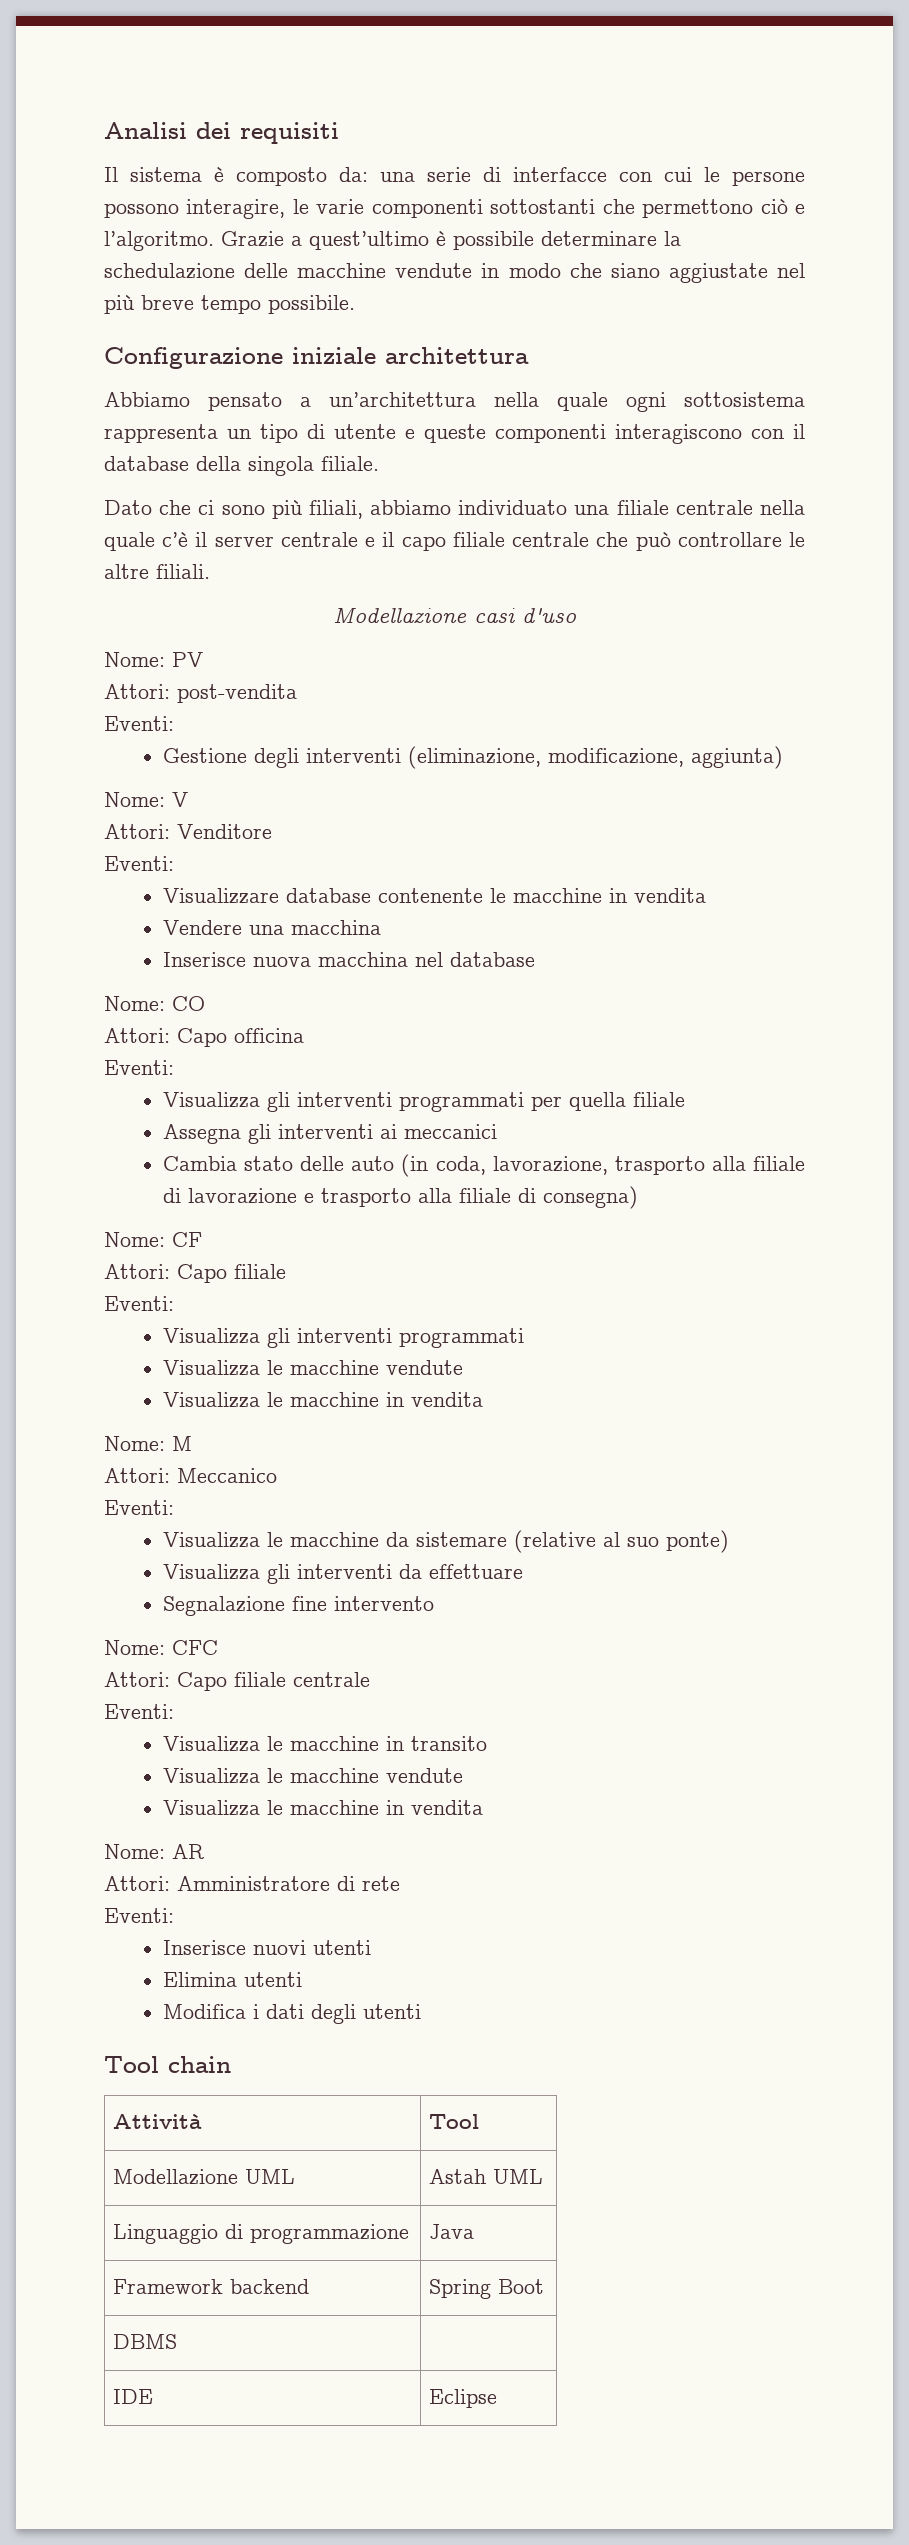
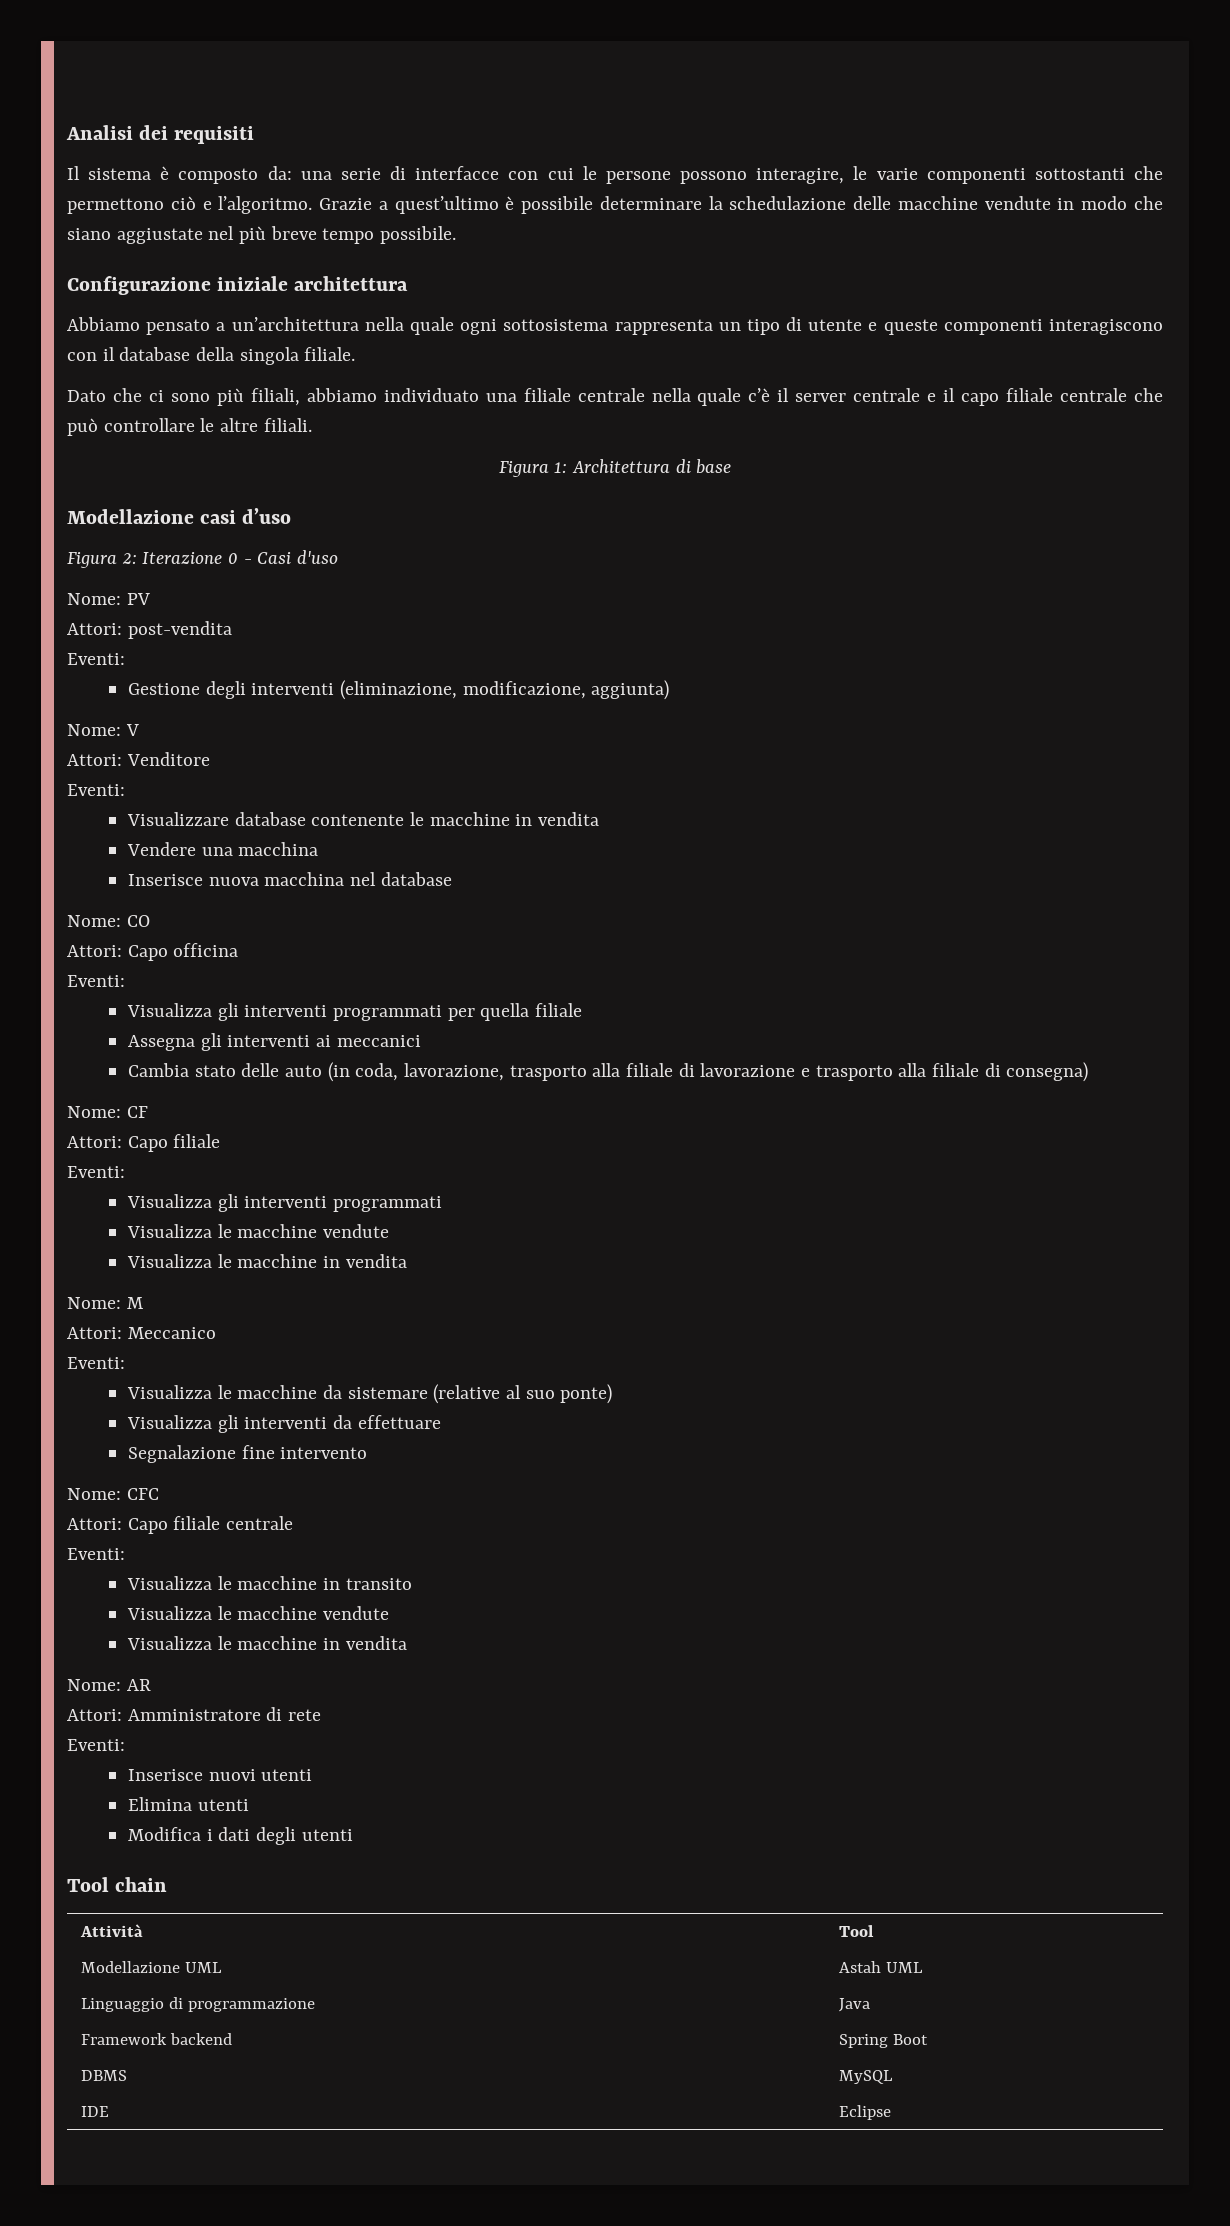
- Modellazione casi d'uso
+ Figura 1: Architettura di base
+ Modellazione casi d’uso
+ Figura 2: Iterazione 0 - Casi d'uso
- DBMS |
+ DBMS | MySQL

